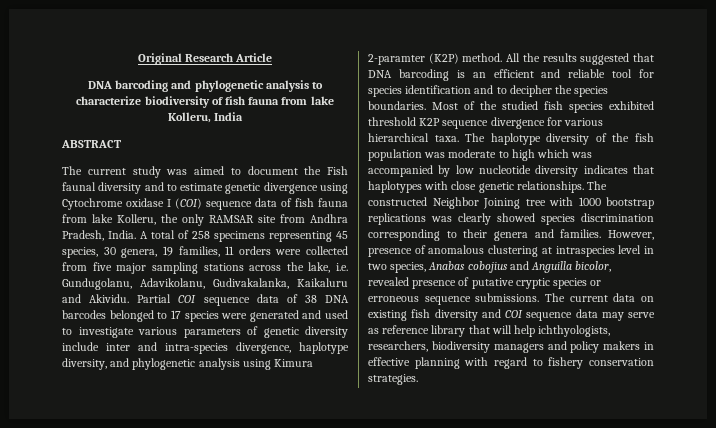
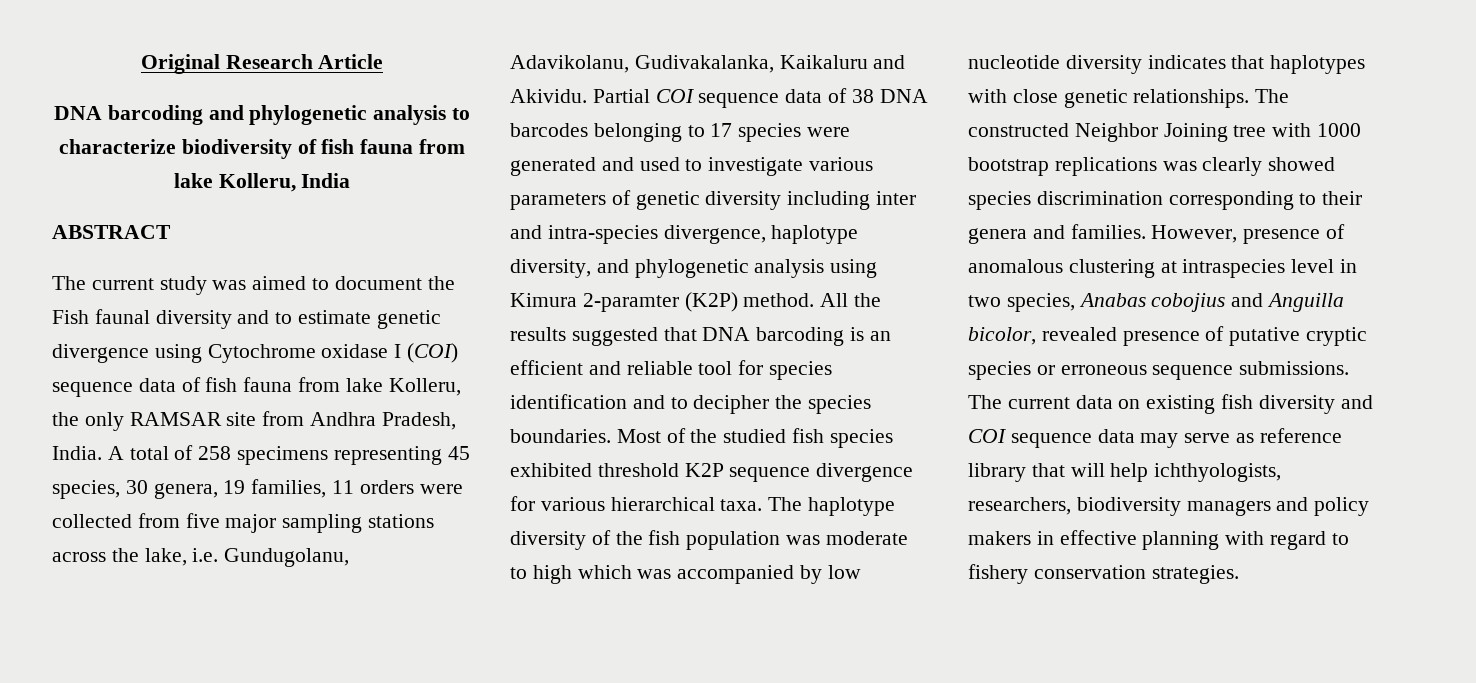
- Partial COI sequence data of 38 DNA barcodes belonged to 17 species were generated and used to investigate various parameters of genetic diversity include inter and intra-species divergence, haplotype diversity, and phylogenetic analysis using Kimura 2-paramter (K2P) method.
+ Partial COI sequence data of 38 DNA barcodes belonging to 17 species were generated and used to investigate various parameters of genetic diversity including inter and intra-species divergence, haplotype diversity, and phylogenetic analysis using Kimura 2-paramter (K2P) method.

